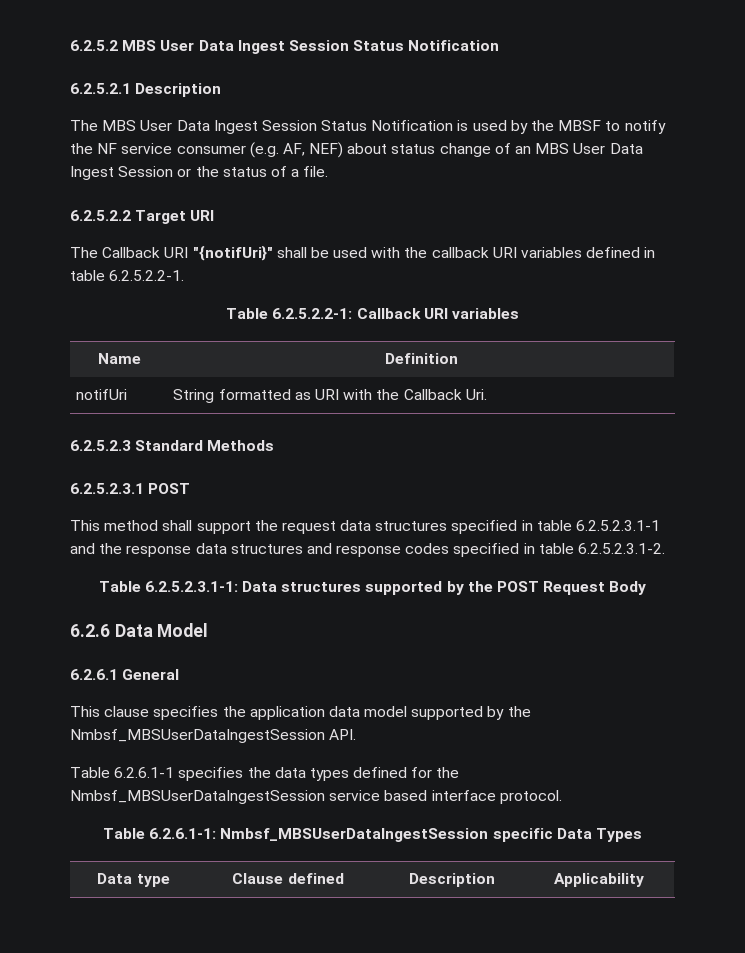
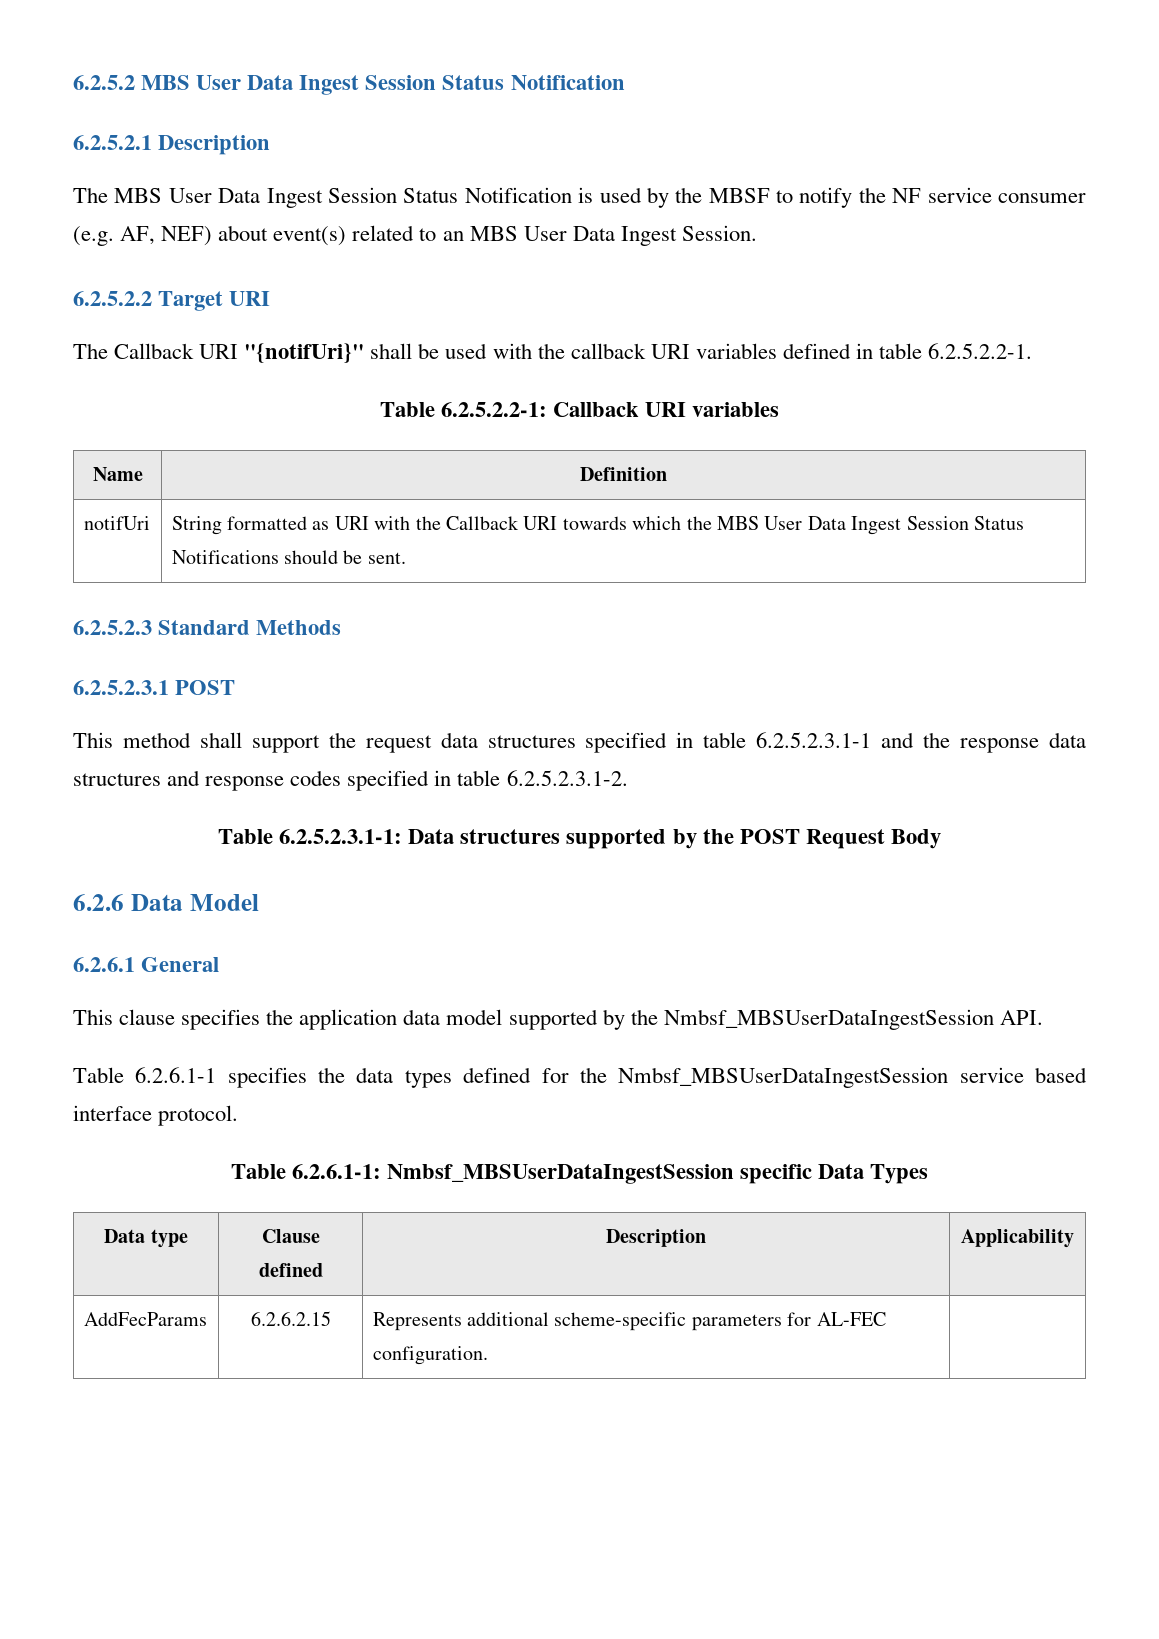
- The MBS User Data Ingest Session Status Notification is used by the MBSF to notify the NF service consumer (e.g. AF, NEF) about status change of an MBS User Data Ingest Session or the status of a file.
+ The MBS User Data Ingest Session Status Notification is used by the MBSF to notify the NF service consumer (e.g. AF, NEF) about event(s) related to an MBS User Data Ingest Session.
- notifUri | String formatted as URI with the Callback Uri.
+ notifUri | String formatted as URI with the Callback URI towards which the MBS User Data Ingest Session Status Notifications should be sent.
+ AddFecParams | 6.2.6.2.15 | Represents additional scheme-specific parameters for AL-FEC configuration. |

